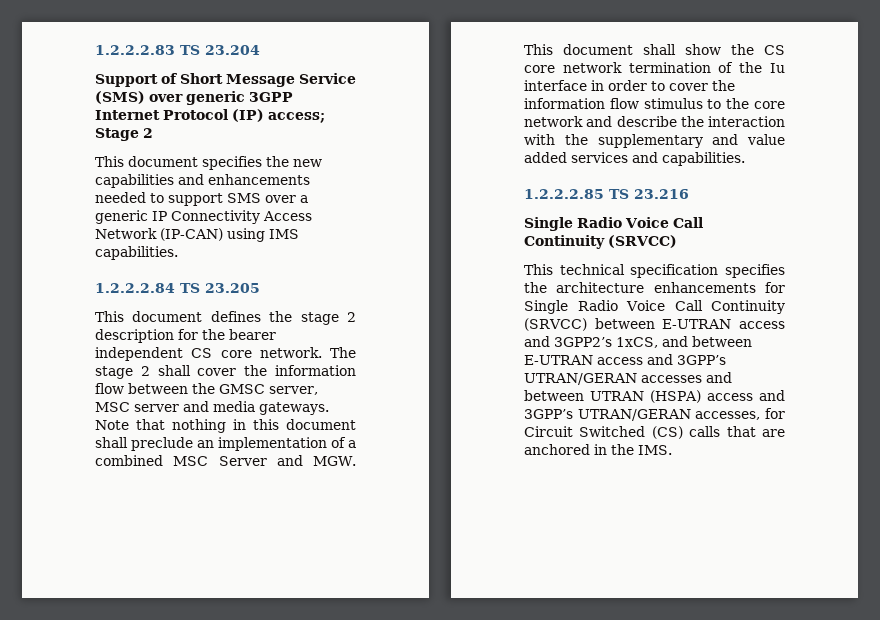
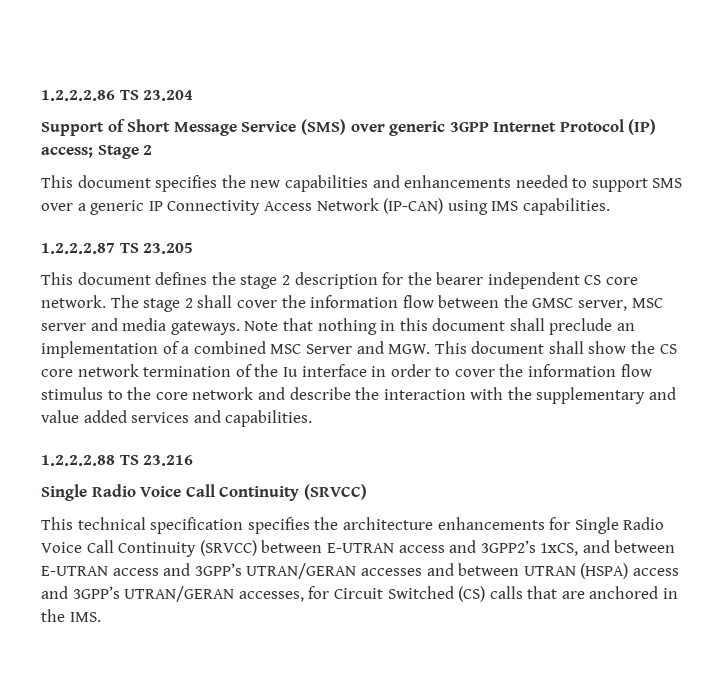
- 1.2.2.2.83 TS 23.204
+ 1.2.2.2.86 TS 23.204
- 1.2.2.2.84 TS 23.205
+ 1.2.2.2.87 TS 23.205
- 1.2.2.2.85 TS 23.216
+ 1.2.2.2.88 TS 23.216

